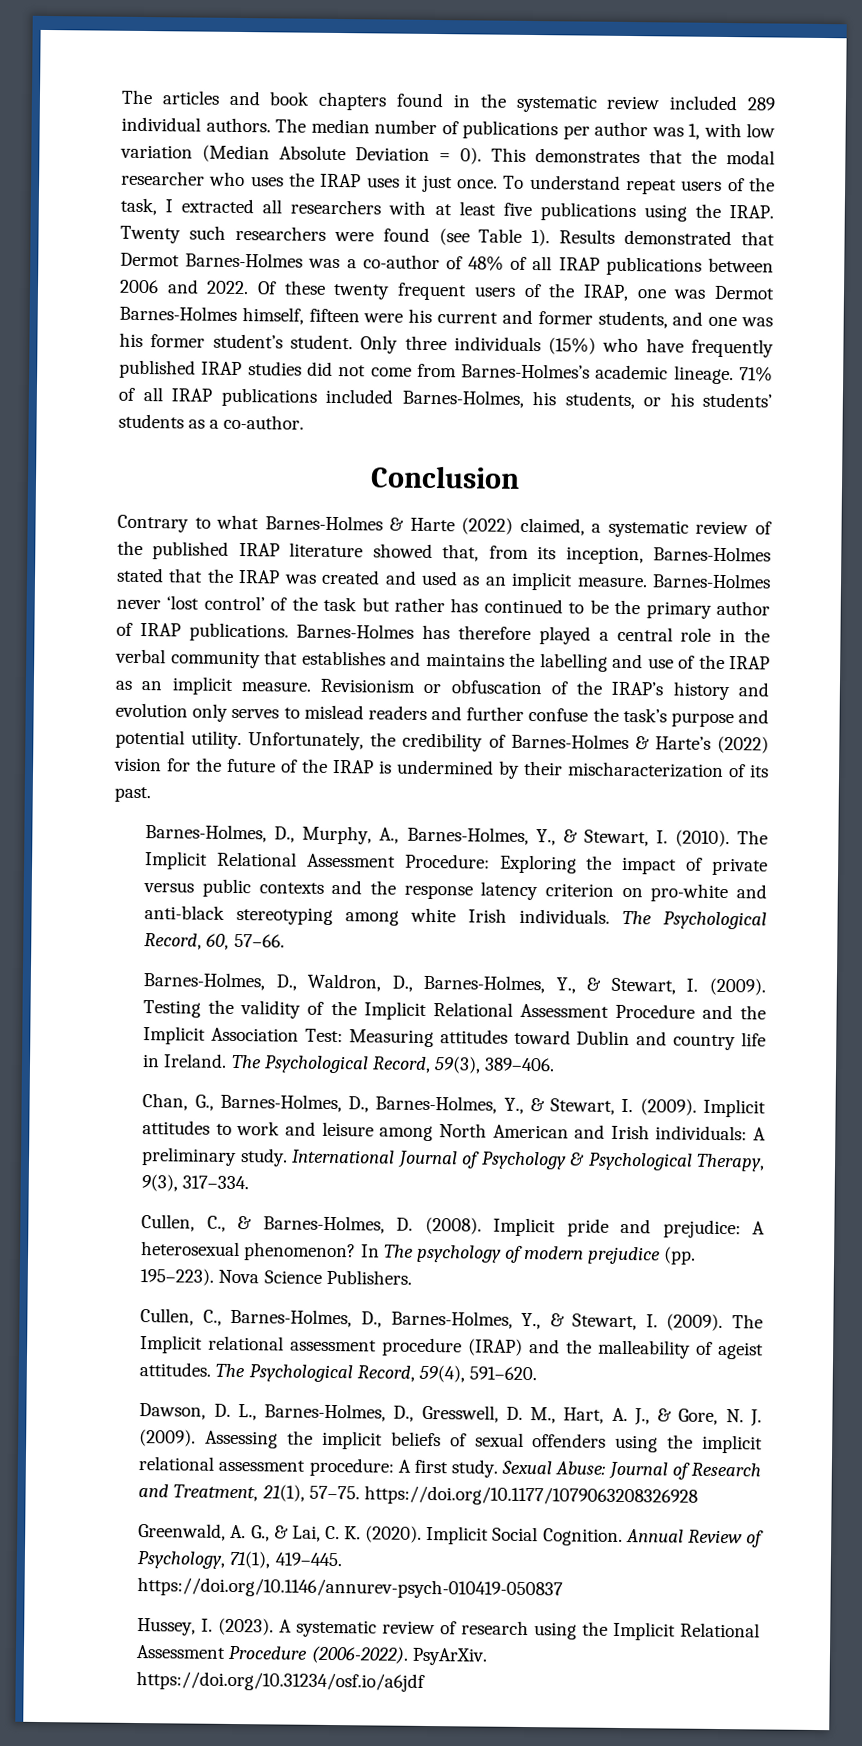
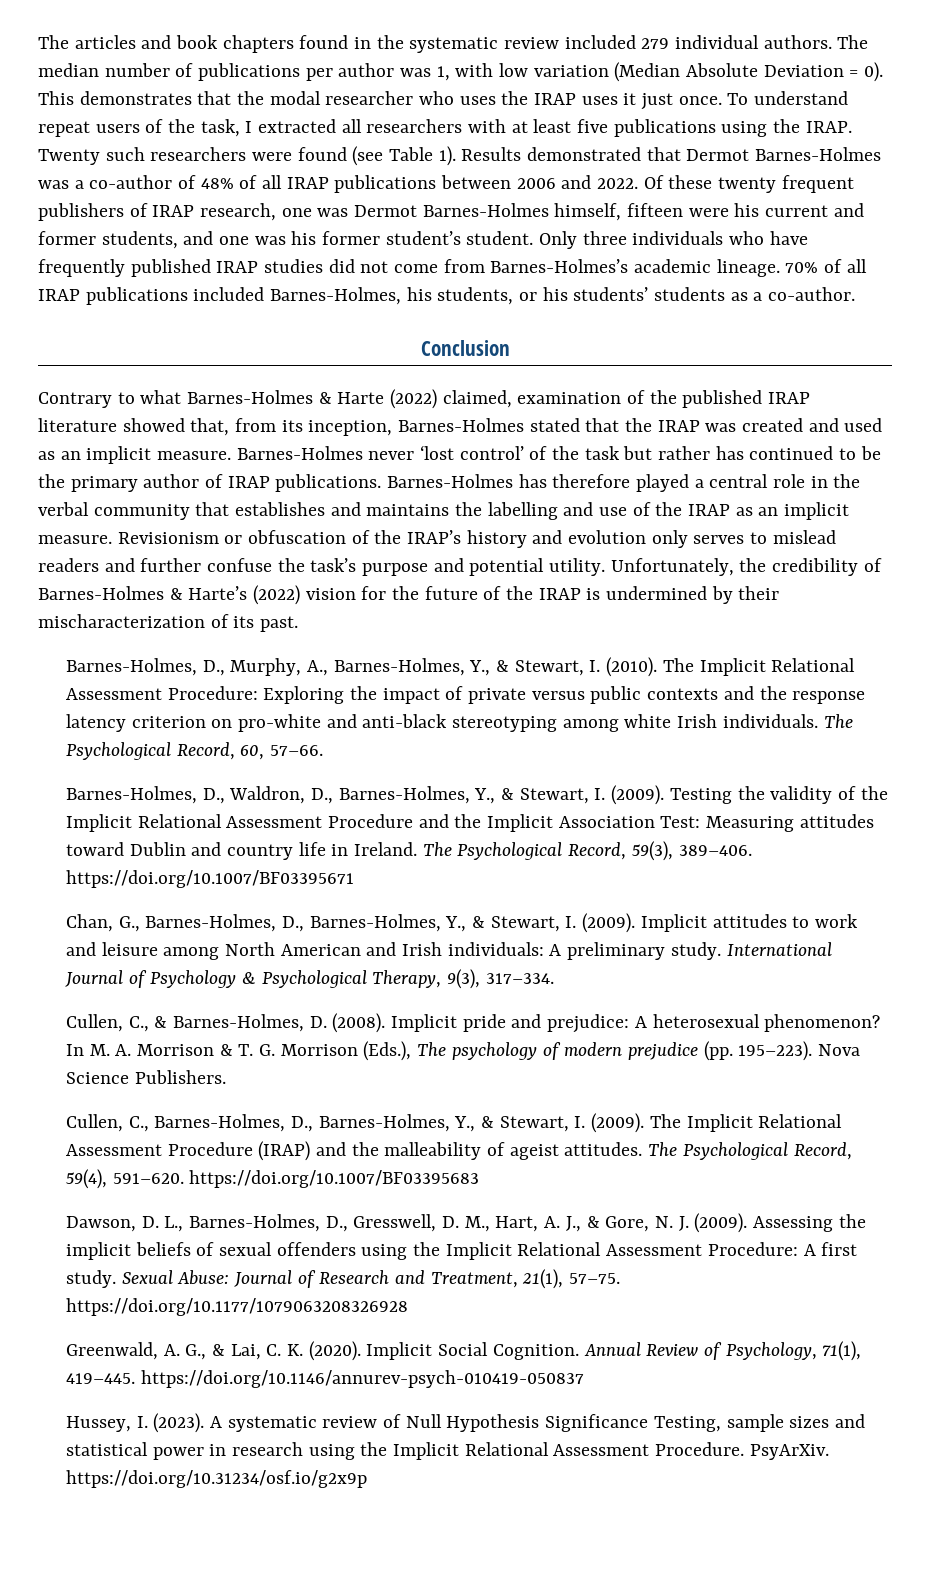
- The articles and book chapters found in the systematic review included 289 individual authors.
+ The articles and book chapters found in the systematic review included 279 individual authors.
- Of these twenty frequent users of the IRAP, one was Dermot Barnes-Holmes himself, fifteen were his current and former students, and one was his former student’s student.
+ Of these twenty frequent publishers of IRAP research, one was Dermot Barnes-Holmes himself, fifteen were his current and former students, and one was his former student’s student.
- Only three individuals (15%) who have frequently published IRAP studies did not come from Barnes-Holmes’s academic lineage.
+ Only three individuals who have frequently published IRAP studies did not come from Barnes-Holmes’s academic lineage.
- 71% of all IRAP publications included Barnes-Holmes, his students, or his students’ students as a co-author.
+ 70% of all IRAP publications included Barnes-Holmes, his students, or his students’ students as a co-author.
- Contrary to what Barnes-Holmes & Harte (2022) claimed, a systematic review of the published IRAP literature showed that, from its inception, Barnes-Holmes stated that the IRAP was created and used as an implicit measure.
+ Contrary to what Barnes-Holmes & Harte (2022) claimed, examination of the published IRAP literature showed that, from its inception, Barnes-Holmes stated that the IRAP was created and used as an implicit measure.
- The Psychological Record, 59(3), 389–406.
+ The Psychological Record, 59(3), 389–406. https://doi.org/10.1007/BF03395671
- In The psychology of modern prejudice (pp. 195–223).
+ In M. A. Morrison & T. G. Morrison (Eds.), The psychology of modern prejudice (pp. 195–223).
- The Implicit relational assessment procedure (IRAP) and the malleability of ageist attitudes.
+ The Implicit Relational Assessment Procedure (IRAP) and the malleability of ageist attitudes.
- The Psychological Record, 59(4), 591–620.
+ The Psychological Record, 59(4), 591–620. https://doi.org/10.1007/BF03395683
- Assessing the implicit beliefs of sexual offenders using the implicit relational assessment procedure: A first study.
+ Assessing the implicit beliefs of sexual offenders using the Implicit Relational Assessment Procedure: A first study.
- A systematic review of research using the Implicit Relational Assessment Procedure (2006-2022). PsyArXiv. https://doi.org/10.31234/osf.io/a6jdf
+ A systematic review of Null Hypothesis Significance Testing, sample sizes and statistical power in research using the Implicit Relational Assessment Procedure. PsyArXiv. https://doi.org/10.31234/osf.io/g2x9p

